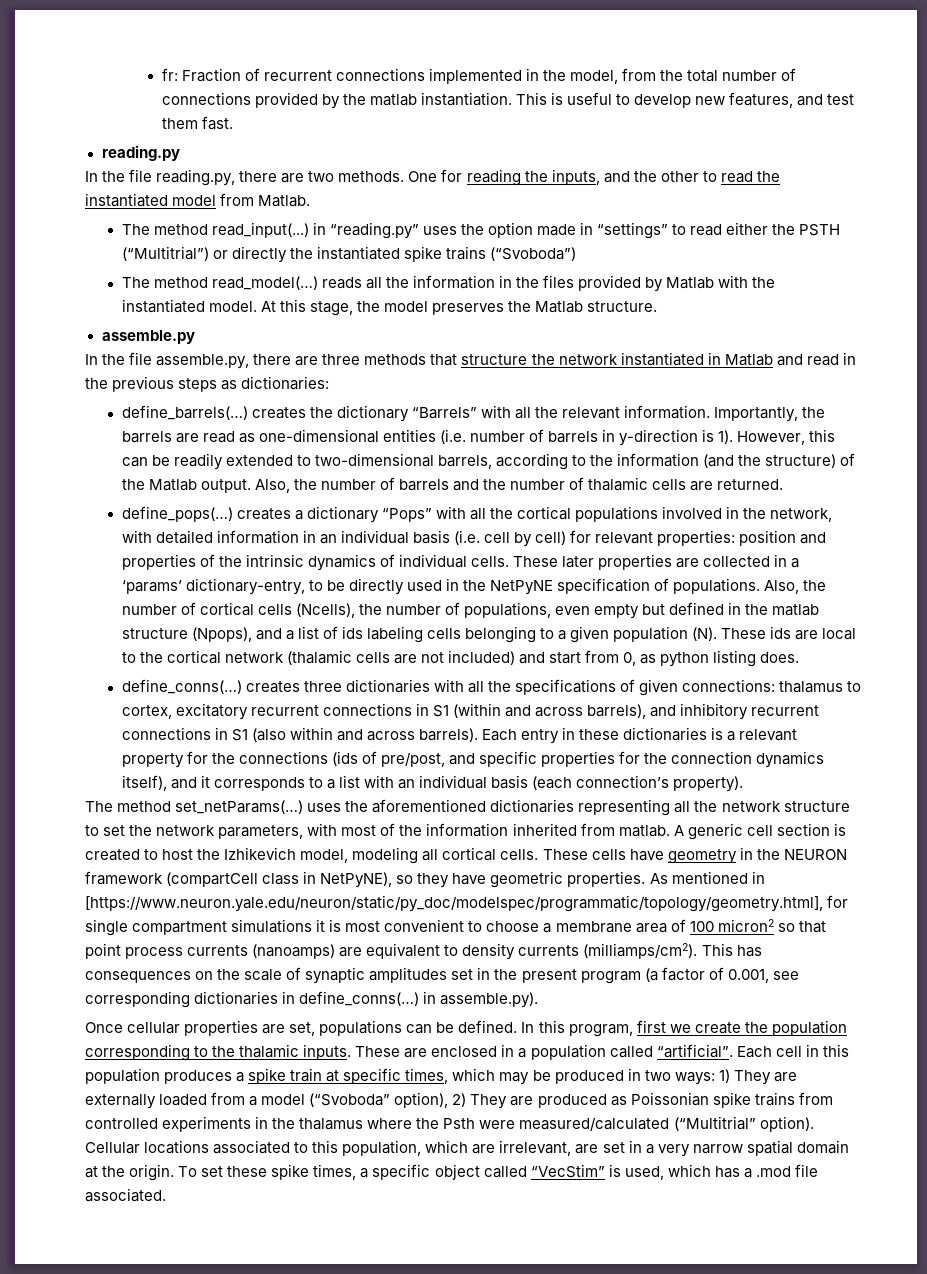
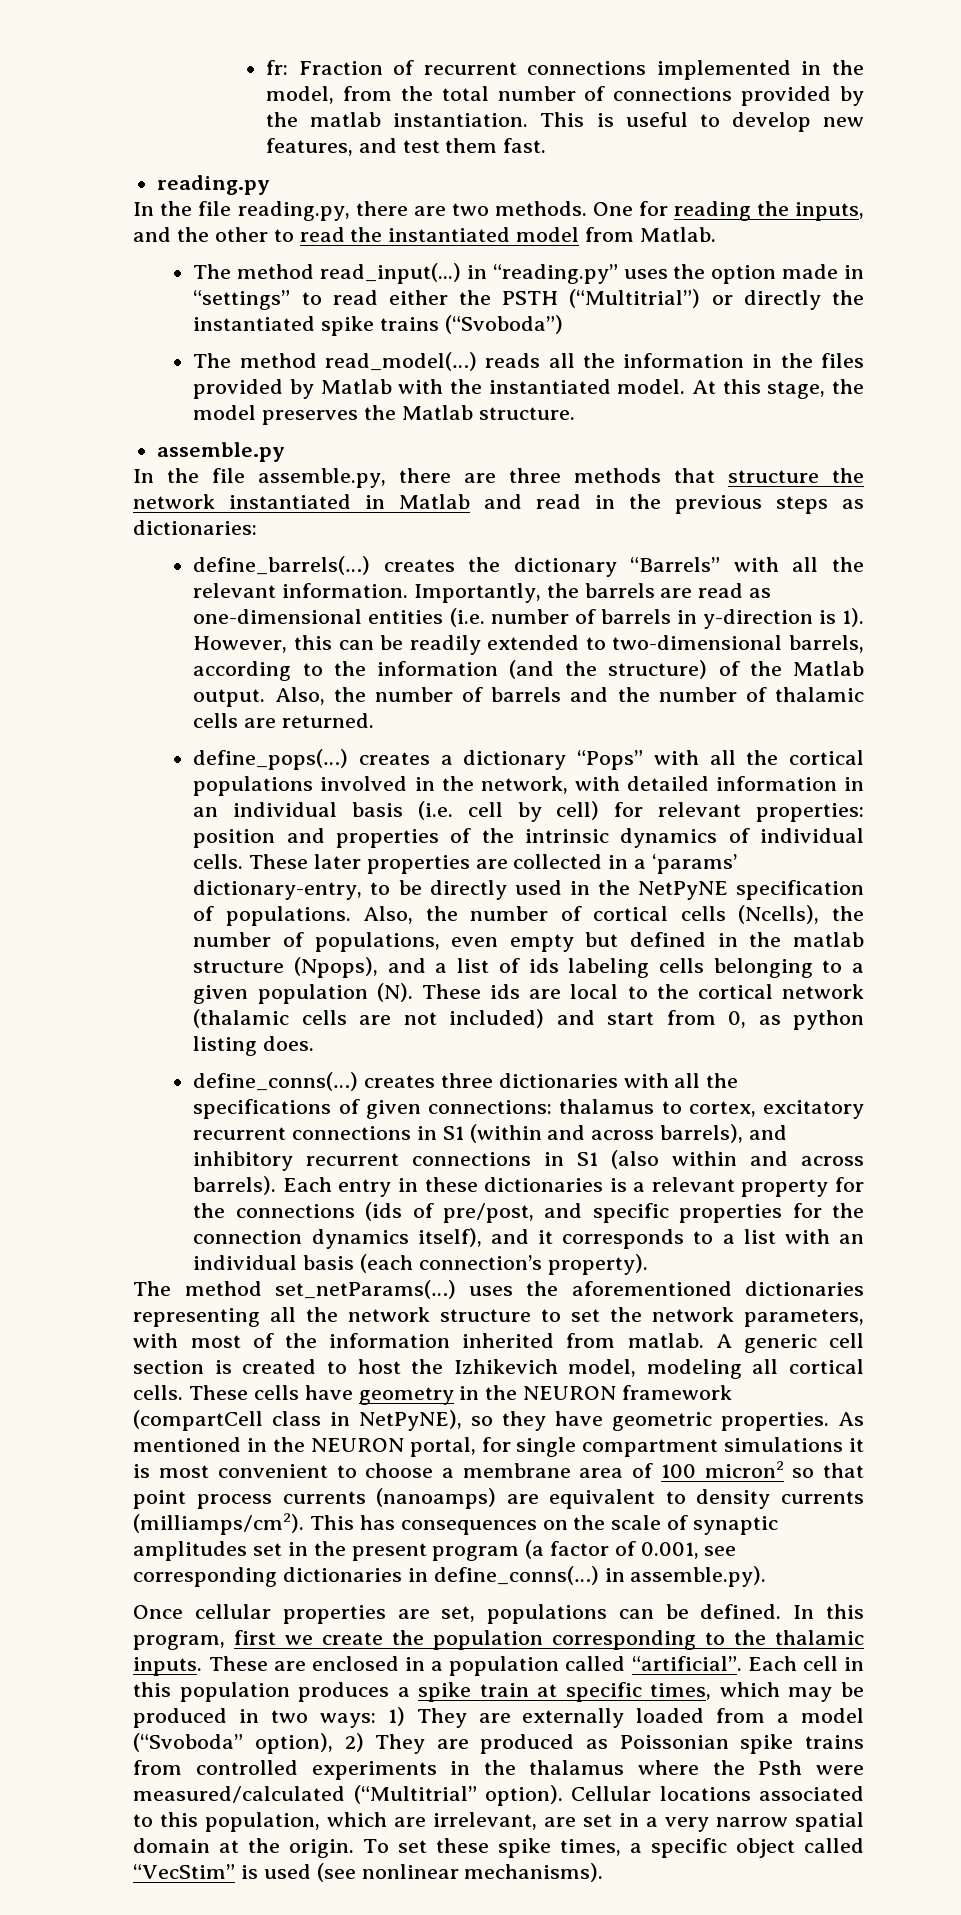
- As mentioned in [https://www.neuron.yale.edu/neuron/static/py_doc/modelspec/programmatic/topology/geometry.html], for single compartment simulations it is most convenient to choose a membrane area of 100 micron2 so that point process currents (nanoamps) are equivalent to density currents (milliamps/cm2).
+ As mentioned in the NEURON portal, for single compartment simulations it is most convenient to choose a membrane area of 100 micron2 so that point process currents (nanoamps) are equivalent to density currents (milliamps/cm2).
- To set these spike times, a specific object called “VecStim” is used, which has a .mod file associated.
+ To set these spike times, a specific object called “VecStim” is used (see nonlinear mechanisms).

